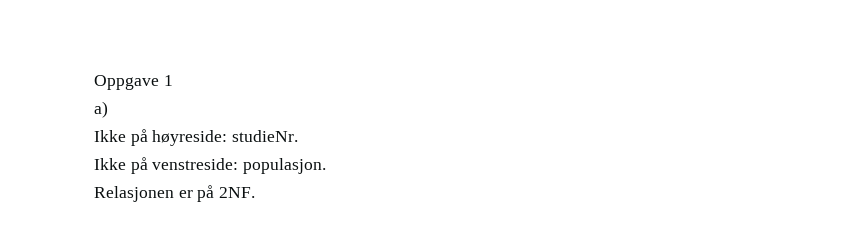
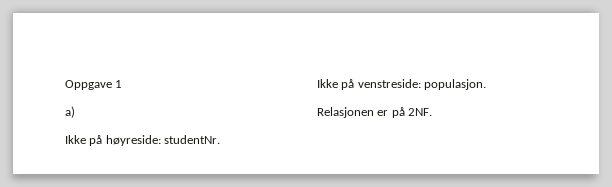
- Ikke på høyreside: studieNr.
+ Ikke på høyreside: studentNr.

